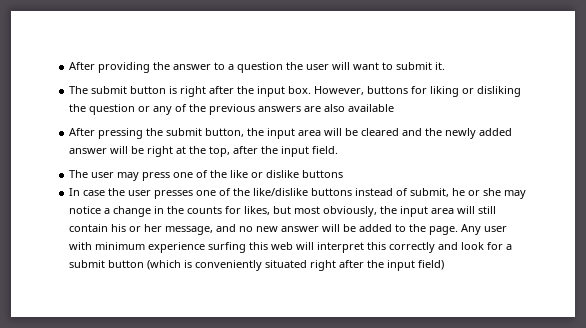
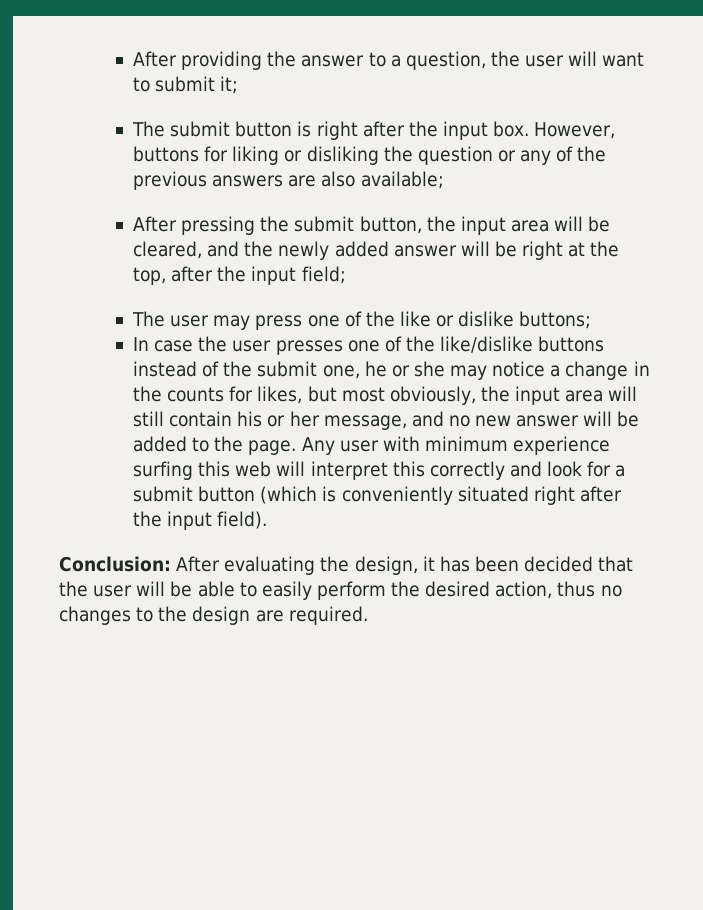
- After providing the answer to a question the user will want to submit it.
+ After providing the answer to a question, the user will want to submit it;
- However, buttons for liking or disliking the question or any of the previous answers are also available
+ However, buttons for liking or disliking the question or any of the previous answers are also available;
- After pressing the submit button, the input area will be cleared and the newly added answer will be right at the top, after the input field.
+ After pressing the submit button, the input area will be cleared, and the newly added answer will be right at the top, after the input field;
- The user may press one of the like or dislike buttons
+ The user may press one of the like or dislike buttons;
- In case the user presses one of the like/dislike buttons instead of submit, he or she may notice a change in the counts for likes, but most obviously, the input area will still contain his or her message, and no new answer will be added to the page.
+ In case the user presses one of the like/dislike buttons instead of the submit one, he or she may notice a change in the counts for likes, but most obviously, the input area will still contain his or her message, and no new answer will be added to the page.
- Any user with minimum experience surfing this web will interpret this correctly and look for a submit button (which is conveniently situated right after the input field)
+ Any user with minimum experience surfing this web will interpret this correctly and look for a submit button (which is conveniently situated right after the input field).
+ Conclusion: After evaluating the design, it has been decided that the user will be able to easily perform the desired action, thus no changes to the design are required.

